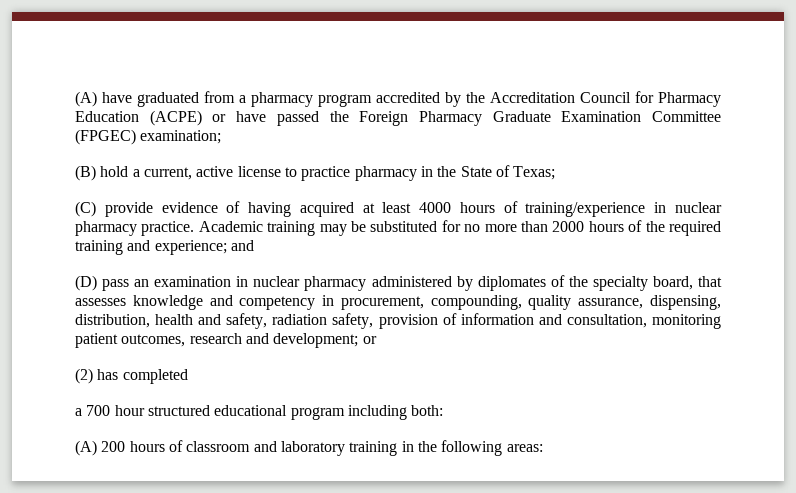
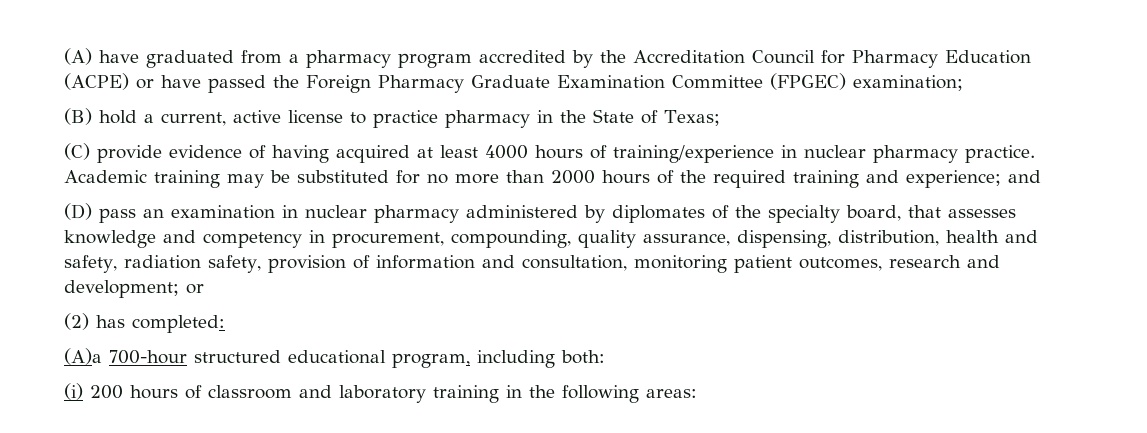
- (2) has completed
- a 700 hour structured educational program including both:
+ (2) has completed:
+ (A)a 700-hour structured educational program, including both:
- (A) 200 hours of classroom and laboratory training in the following areas:
+ (i) 200 hours of classroom and laboratory training in the following areas:

